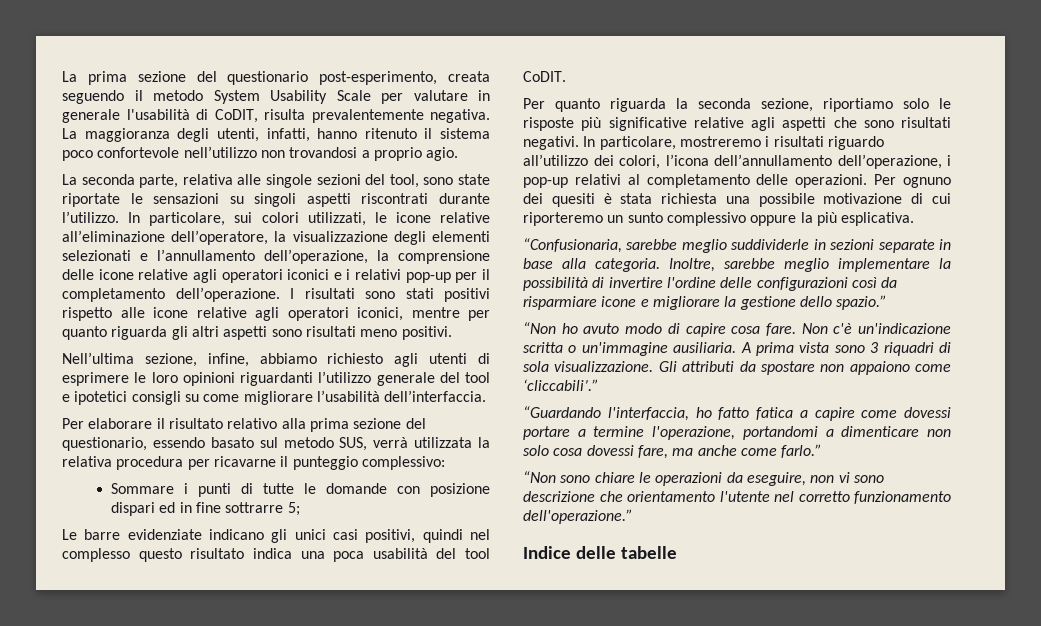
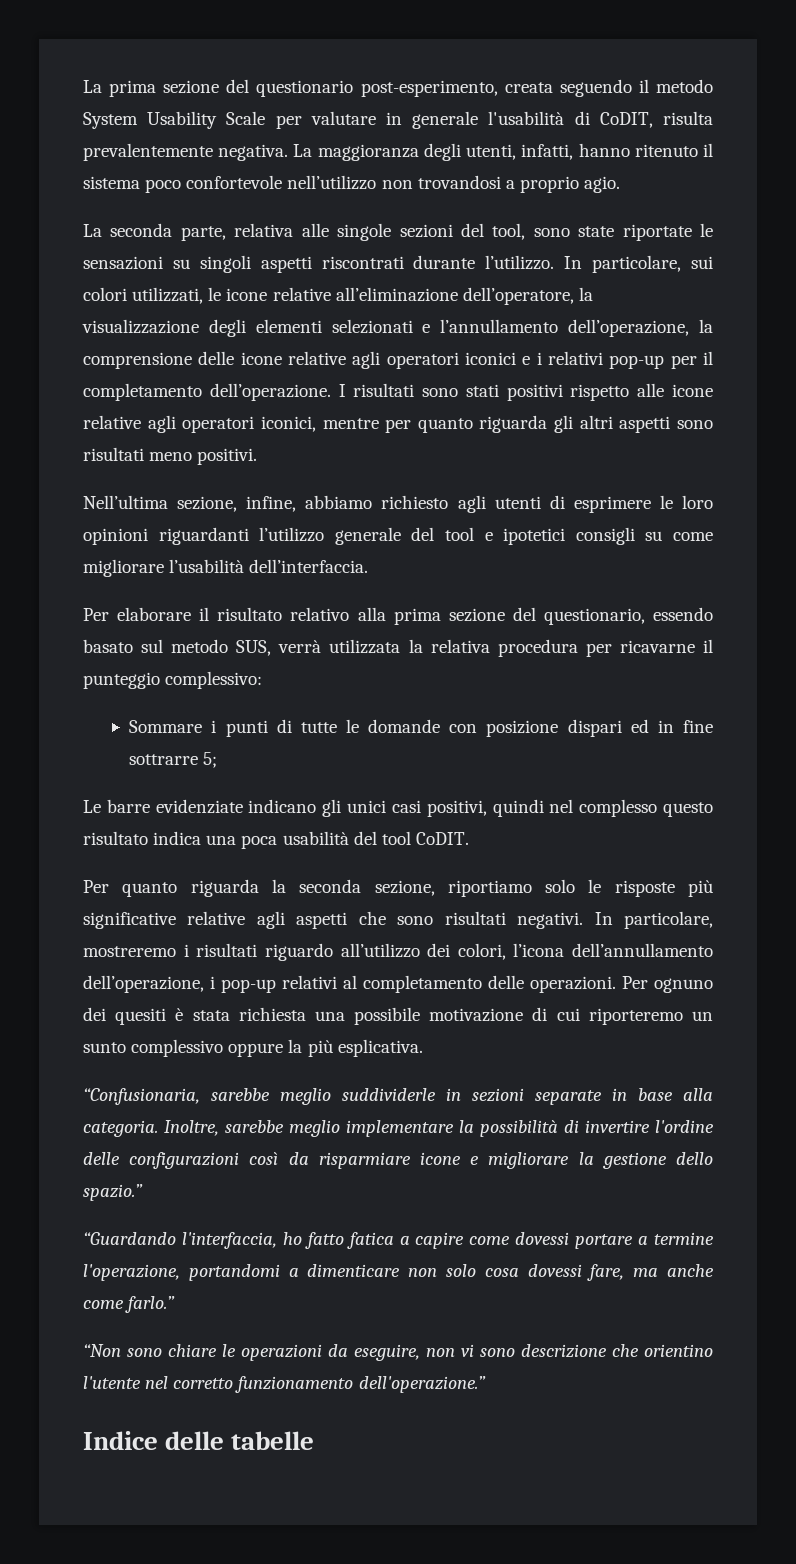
- “Non ho avuto modo di capire cosa fare. Non c'è un'indicazione scritta o un'immagine ausiliaria. A prima vista sono 3 riquadri di sola visualizzazione. Gli attributi da spostare non appaiono come ‘cliccabili’.”
- “Non sono chiare le operazioni da eseguire, non vi sono descrizione che orientamento l'utente nel corretto funzionamento dell'operazione.”
+ “Non sono chiare le operazioni da eseguire, non vi sono descrizione che orientino l'utente nel corretto funzionamento dell'operazione.”

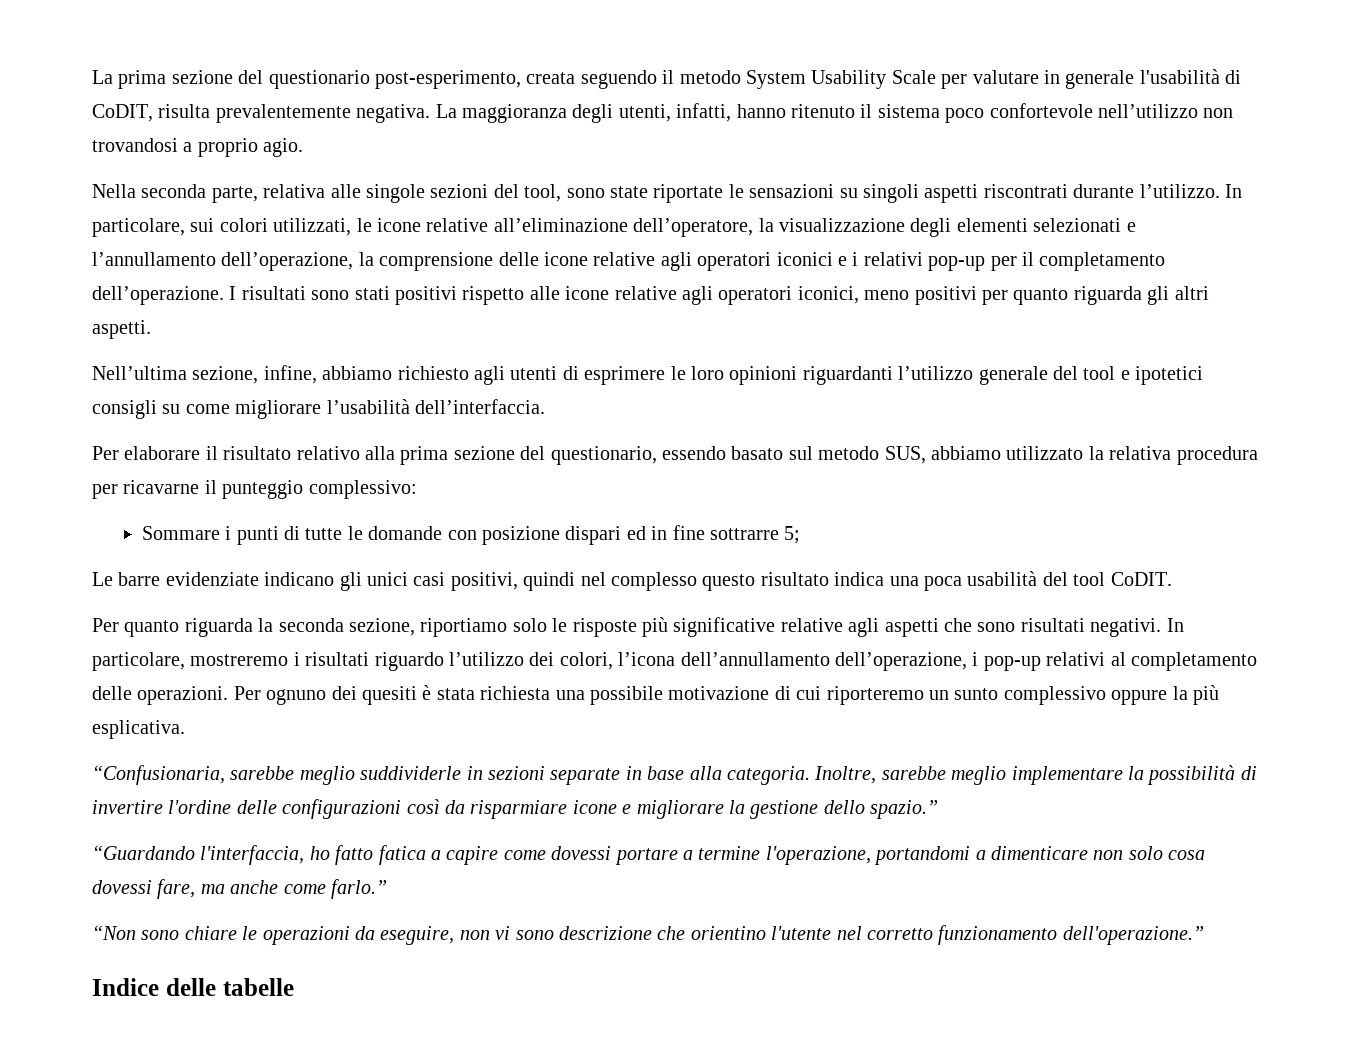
- La seconda parte, relativa alle singole sezioni del tool, sono state riportate le sensazioni su singoli aspetti riscontrati durante l’utilizzo.
+ Nella seconda parte, relativa alle singole sezioni del tool, sono state riportate le sensazioni su singoli aspetti riscontrati durante l’utilizzo.
- I risultati sono stati positivi rispetto alle icone relative agli operatori iconici, mentre per quanto riguarda gli altri aspetti sono risultati meno positivi.
+ I risultati sono stati positivi rispetto alle icone relative agli operatori iconici, meno positivi per quanto riguarda gli altri aspetti.
- Per elaborare il risultato relativo alla prima sezione del questionario, essendo basato sul metodo SUS, verrà utilizzata la relativa procedura per ricavarne il punteggio complessivo:
+ Per elaborare il risultato relativo alla prima sezione del questionario, essendo basato sul metodo SUS, abbiamo utilizzato la relativa procedura per ricavarne il punteggio complessivo:
- In particolare, mostreremo i risultati riguardo all’utilizzo dei colori, l’icona dell’annullamento dell’operazione, i pop-up relativi al completamento delle operazioni.
+ In particolare, mostreremo i risultati riguardo l’utilizzo dei colori, l’icona dell’annullamento dell’operazione, i pop-up relativi al completamento delle operazioni.

